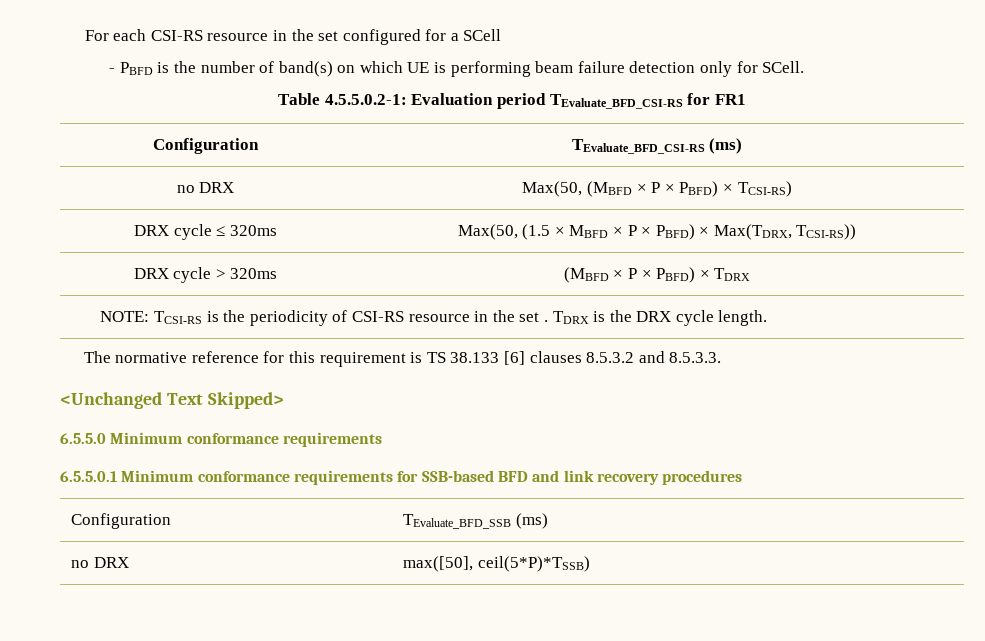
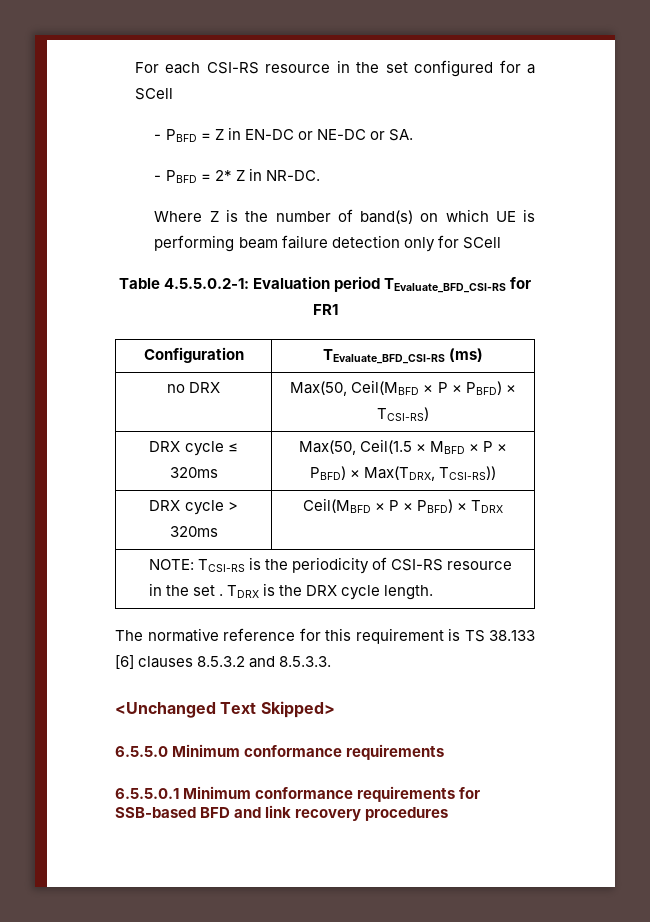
- - PBFD is the number of band(s) on which UE is performing beam failure detection only for SCell.
+ - PBFD = Z in EN-DC or NE-DC or SA.
+ - PBFD = 2* Z in NR-DC.
+ Where Z is the number of band(s) on which UE is performing beam failure detection only for SCell
- no DRX | Max(50, (MBFD × P × PBFD) × TCSI-RS)
+ no DRX | Max(50, Ceil(MBFD × P × PBFD) × TCSI-RS)
- DRX cycle ≤ 320ms | Max(50, (1.5 × MBFD × P × PBFD) × Max(TDRX, TCSI-RS))
+ DRX cycle ≤ 320ms | Max(50, Ceil(1.5 × MBFD × P × PBFD) × Max(TDRX, TCSI-RS))
- DRX cycle > 320ms | (MBFD × P × PBFD) × TDRX
+ DRX cycle > 320ms | Ceil(MBFD × P × PBFD) × TDRX
- Configuration | TEvaluate_BFD_SSB (ms)
- no DRX | max([50], ceil(5*P)*TSSB)

